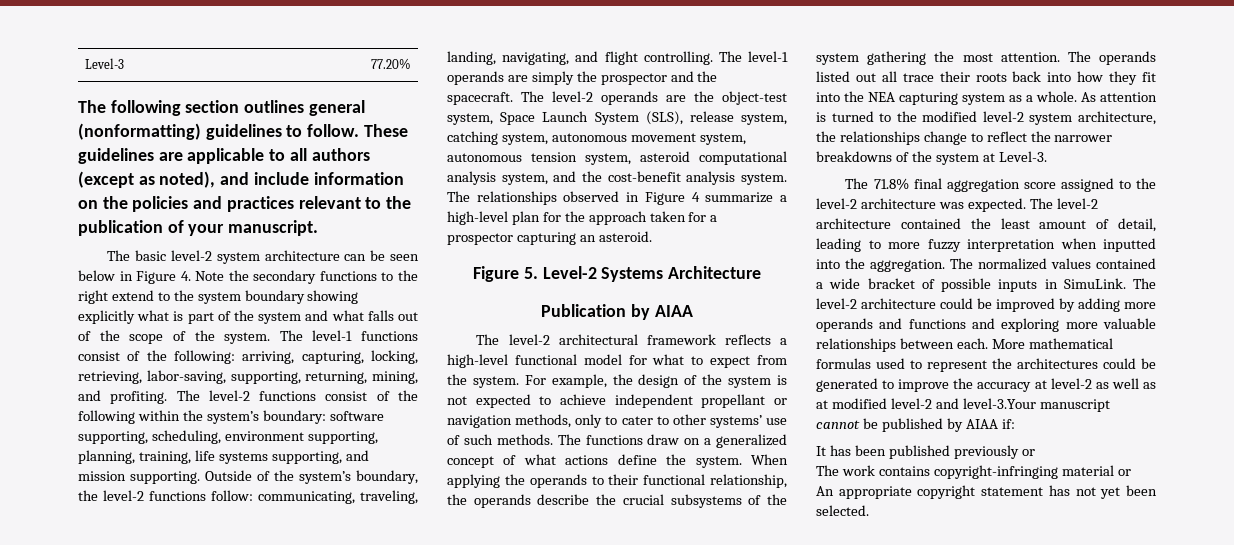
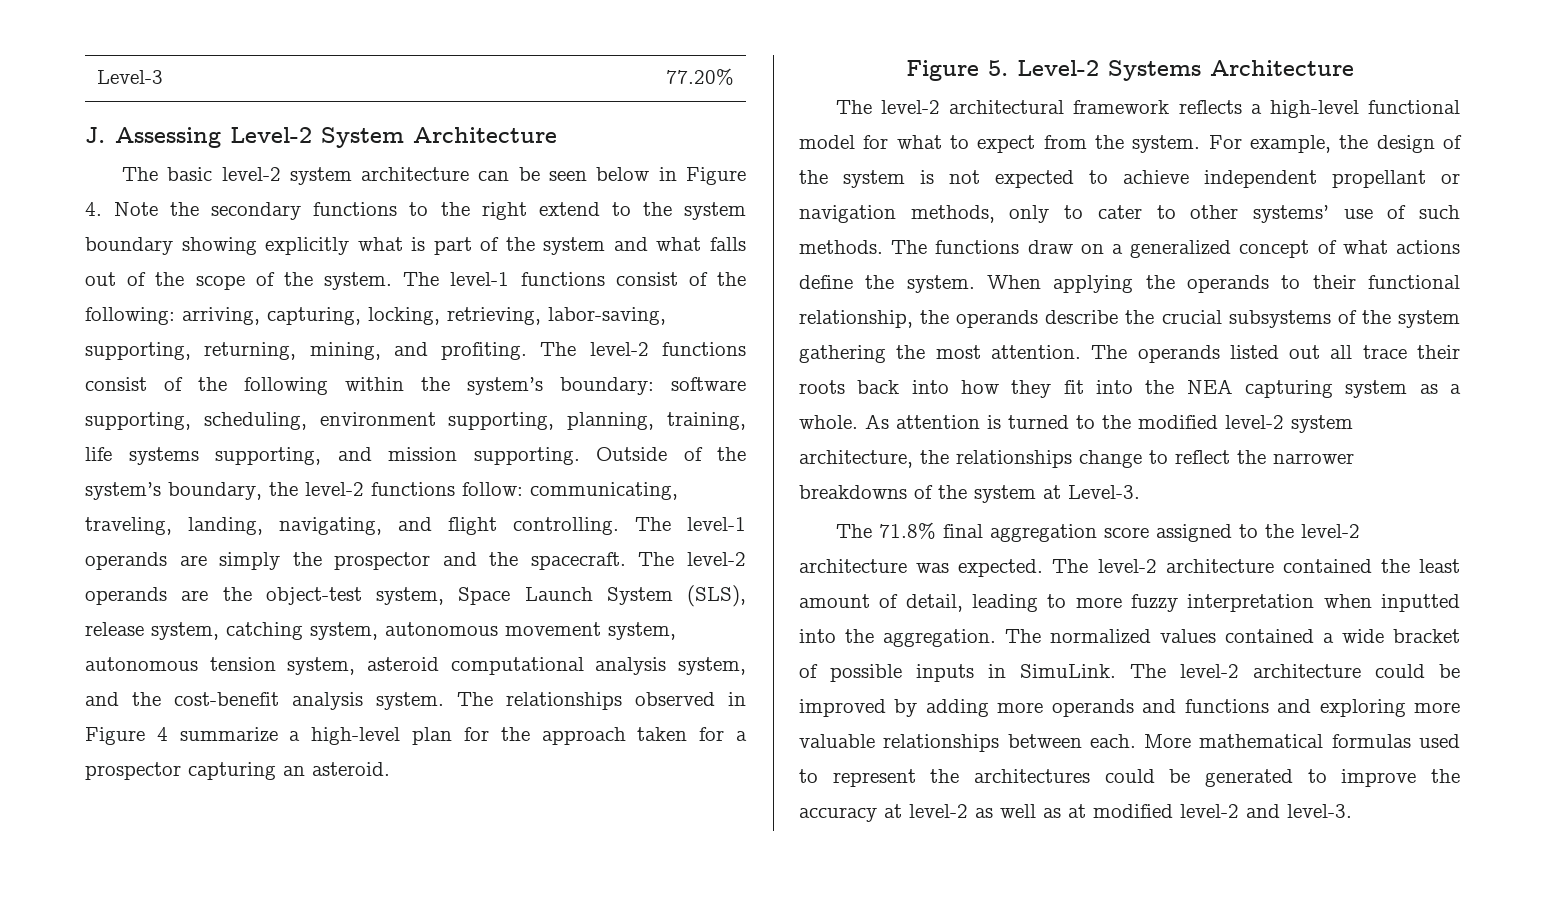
- The following section outlines general (nonformatting) guidelines to follow. These guidelines are applicable to all authors (except as noted), and include information on the policies and practices relevant to the publication of your manuscript.
+ J. Assessing Level-2 System Architecture
- Publication by AIAA
- More mathematical formulas used to represent the architectures could be generated to improve the accuracy at level-2 as well as at modified level-2 and level-3.Your manuscript cannot be published by AIAA if:
- It has been published previously or
- The work contains copyright-infringing material or
- An appropriate copyright statement has not yet been selected.
+ More mathematical formulas used to represent the architectures could be generated to improve the accuracy at level-2 as well as at modified level-2 and level-3.

